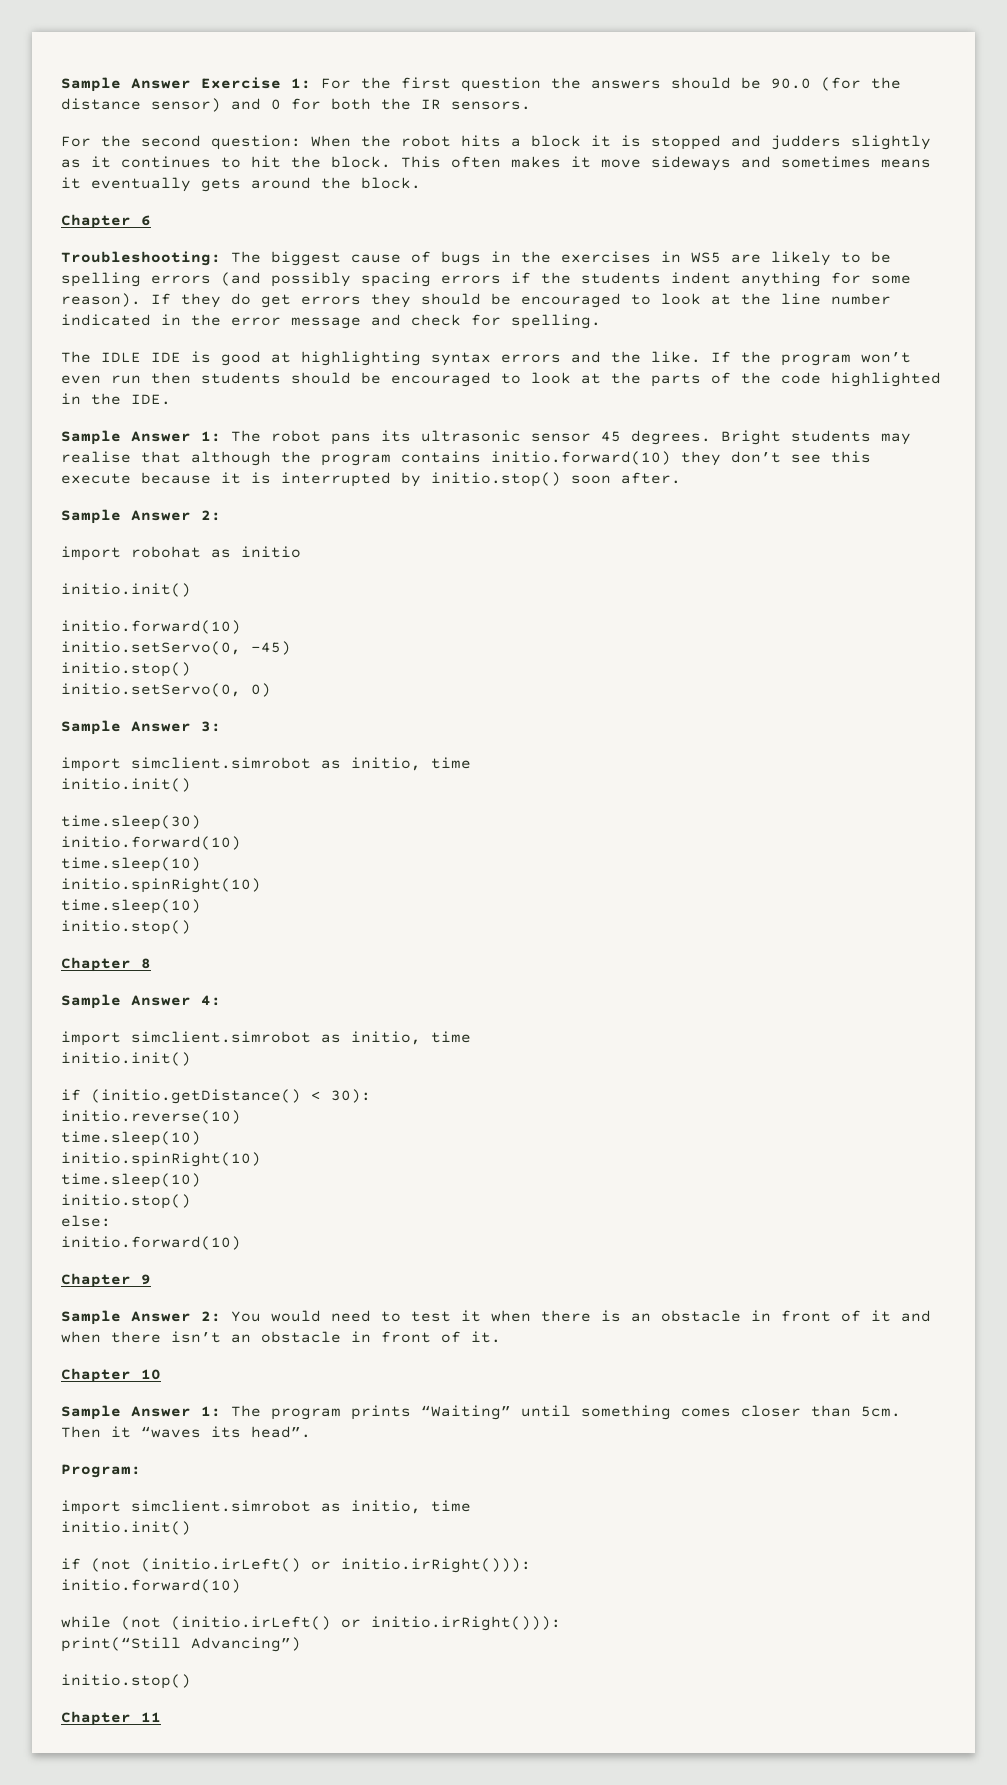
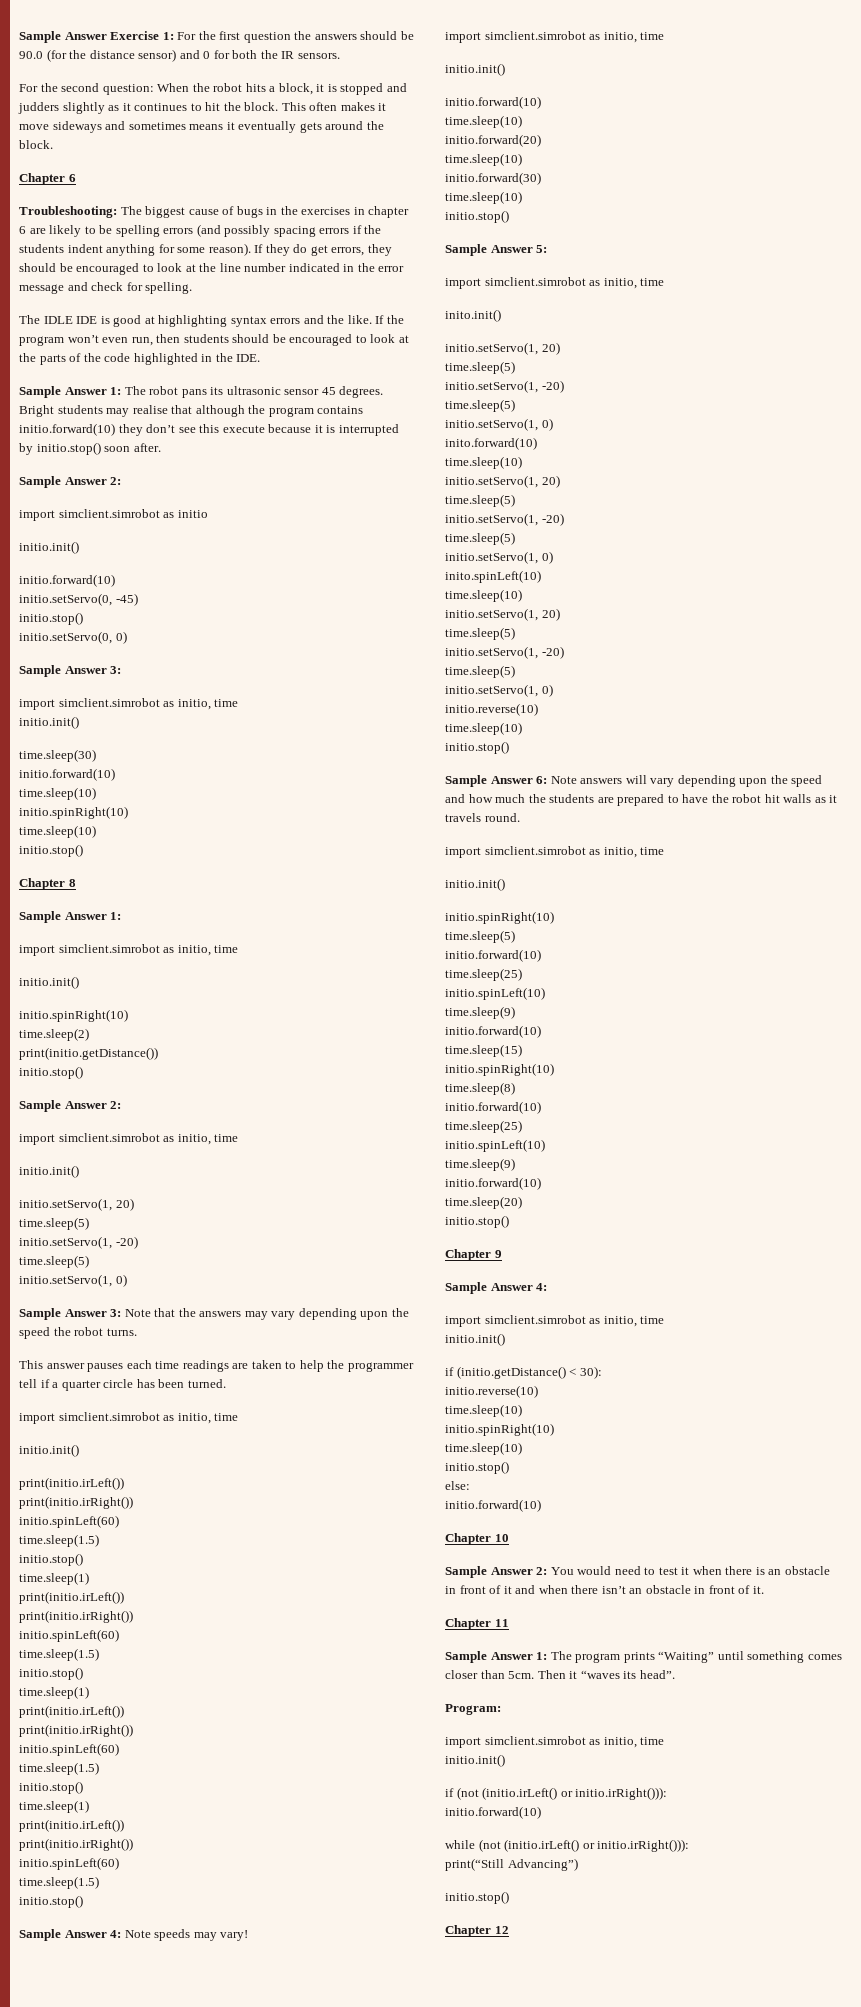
- For the second question: When the robot hits a block it is stopped and judders slightly as it continues to hit the block.
+ For the second question: When the robot hits a block, it is stopped and judders slightly as it continues to hit the block.
- Troubleshooting: The biggest cause of bugs in the exercises in WS5 are likely to be spelling errors (and possibly spacing errors if the students indent anything for some reason).
+ Troubleshooting: The biggest cause of bugs in the exercises in chapter 6 are likely to be spelling errors (and possibly spacing errors if the students indent anything for some reason).
- If they do get errors they should be encouraged to look at the line number indicated in the error message and check for spelling.
+ If they do get errors, they should be encouraged to look at the line number indicated in the error message and check for spelling.
- If the program won’t even run then students should be encouraged to look at the parts of the code highlighted in the IDE.
+ If the program won’t even run, then students should be encouraged to look at the parts of the code highlighted in the IDE.
- import robohat as initio
+ import simclient.simrobot as initio
  Chapter 8
+ Sample Answer 1:
+ import simclient.simrobot as initio, time
+ initio.init()
+ initio.spinRight(10)
+ time.sleep(2)
+ print(initio.getDistance())
+ initio.stop()
+ Sample Answer 2:
+ import simclient.simrobot as initio, time
+ initio.init()
+ initio.setServo(1, 20)
+ time.sleep(5)
+ initio.setServo(1, -20)
+ time.sleep(5)
+ initio.setServo(1, 0)
+ Sample Answer 3: Note that the answers may vary depending upon the speed the robot turns.
+ This answer pauses each time readings are taken to help the programmer tell if a quarter circle has been turned.
+ import simclient.simrobot as initio, time
+ initio.init()
+ print(initio.irLeft())
+ print(initio.irRight())
+ initio.spinLeft(60)
+ time.sleep(1.5)
+ initio.stop()
+ time.sleep(1)
+ print(initio.irLeft())
+ print(initio.irRight())
+ initio.spinLeft(60)
+ time.sleep(1.5)
+ initio.stop()
+ time.sleep(1)
+ print(initio.irLeft())
+ print(initio.irRight())
+ initio.spinLeft(60)
+ time.sleep(1.5)
+ initio.stop()
+ time.sleep(1)
+ print(initio.irLeft())
+ print(initio.irRight())
+ initio.spinLeft(60)
+ time.sleep(1.5)
+ initio.stop()
+ Sample Answer 4: Note speeds may vary!
+ import simclient.simrobot as initio, time
+ initio.init()
+ initio.forward(10)
+ time.sleep(10)
+ initio.forward(20)
+ time.sleep(10)
+ initio.forward(30)
+ time.sleep(10)
+ initio.stop()
+ Sample Answer 5:
+ import simclient.simrobot as initio, time
+ inito.init()
+ initio.setServo(1, 20)
+ time.sleep(5)
+ initio.setServo(1, -20)
+ time.sleep(5)
+ initio.setServo(1, 0)
+ inito.forward(10)
+ time.sleep(10)
+ initio.setServo(1, 20)
+ time.sleep(5)
+ initio.setServo(1, -20)
+ time.sleep(5)
+ initio.setServo(1, 0)
+ inito.spinLeft(10)
+ time.sleep(10)
+ initio.setServo(1, 20)
+ time.sleep(5)
+ initio.setServo(1, -20)
+ time.sleep(5)
+ initio.setServo(1, 0)
+ initio.reverse(10)
+ time.sleep(10)
+ initio.stop()
+ Sample Answer 6: Note answers will vary depending upon the speed and how much the students are prepared to have the robot hit walls as it travels round.
+ import simclient.simrobot as initio, time
+ initio.init()
+ initio.spinRight(10)
+ time.sleep(5)
+ initio.forward(10)
+ time.sleep(25)
+ initio.spinLeft(10)
+ time.sleep(9)
+ initio.forward(10)
+ time.sleep(15)
+ initio.spinRight(10)
+ time.sleep(8)
+ initio.forward(10)
+ time.sleep(25)
+ initio.spinLeft(10)
+ time.sleep(9)
+ initio.forward(10)
+ time.sleep(20)
+ initio.stop()
+ Chapter 9
- Chapter 9
+ Chapter 10
- Chapter 10
+ Chapter 11
- Chapter 11
+ Chapter 12

